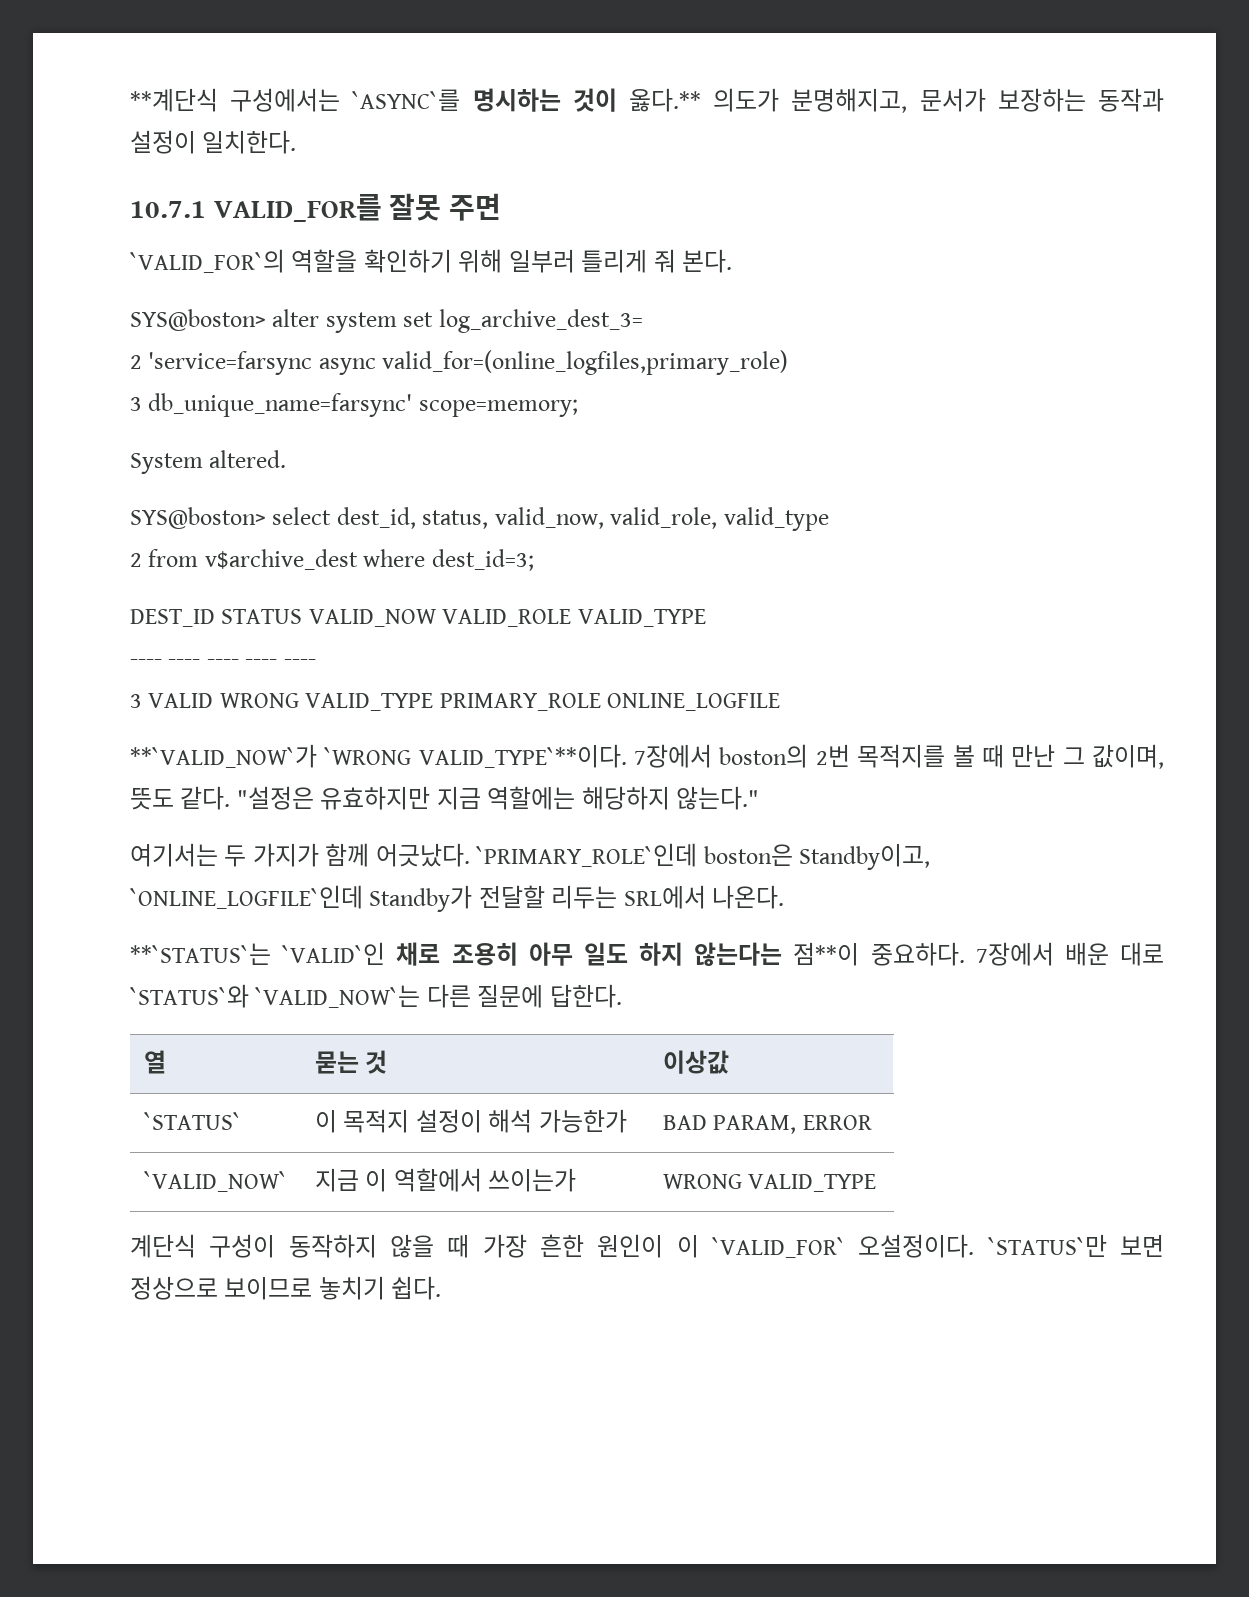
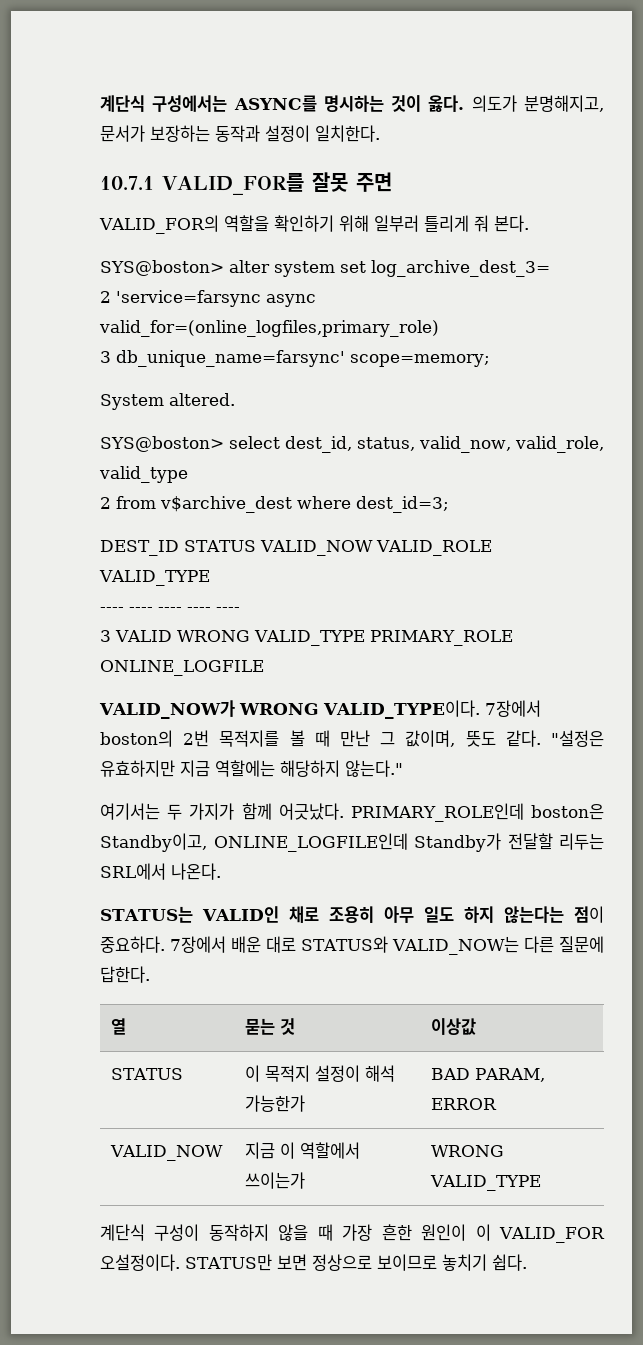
- **계단식 구성에서는 `ASYNC`를 명시하는 것이 옳다.** 의도가 분명해지고, 문서가 보장하는 동작과 설정이 일치한다.
+ 계단식 구성에서는 ASYNC를 명시하는 것이 옳다. 의도가 분명해지고, 문서가 보장하는 동작과 설정이 일치한다.
- `VALID_FOR`의 역할을 확인하기 위해 일부러 틀리게 줘 본다.
+ VALID_FOR의 역할을 확인하기 위해 일부러 틀리게 줘 본다.
- **`VALID_NOW`가 `WRONG VALID_TYPE`**이다.
+ VALID_NOW가 WRONG VALID_TYPE이다.
- `PRIMARY_ROLE`인데 boston은 Standby이고, `ONLINE_LOGFILE`인데 Standby가 전달할 리두는 SRL에서 나온다.
+ PRIMARY_ROLE인데 boston은 Standby이고, ONLINE_LOGFILE인데 Standby가 전달할 리두는 SRL에서 나온다.
- **`STATUS`는 `VALID`인 채로 조용히 아무 일도 하지 않는다는 점**이 중요하다.
+ STATUS는 VALID인 채로 조용히 아무 일도 하지 않는다는 점이 중요하다.
- 7장에서 배운 대로 `STATUS`와 `VALID_NOW`는 다른 질문에 답한다.
+ 7장에서 배운 대로 STATUS와 VALID_NOW는 다른 질문에 답한다.
- `STATUS` | 이 목적지 설정이 해석 가능한가 | BAD PARAM, ERROR
+ STATUS | 이 목적지 설정이 해석 가능한가 | BAD PARAM, ERROR
- `VALID_NOW` | 지금 이 역할에서 쓰이는가 | WRONG VALID_TYPE
+ VALID_NOW | 지금 이 역할에서 쓰이는가 | WRONG VALID_TYPE
- 계단식 구성이 동작하지 않을 때 가장 흔한 원인이 이 `VALID_FOR` 오설정이다. `STATUS`만 보면 정상으로 보이므로 놓치기 쉽다.
+ 계단식 구성이 동작하지 않을 때 가장 흔한 원인이 이 VALID_FOR 오설정이다. STATUS만 보면 정상으로 보이므로 놓치기 쉽다.

